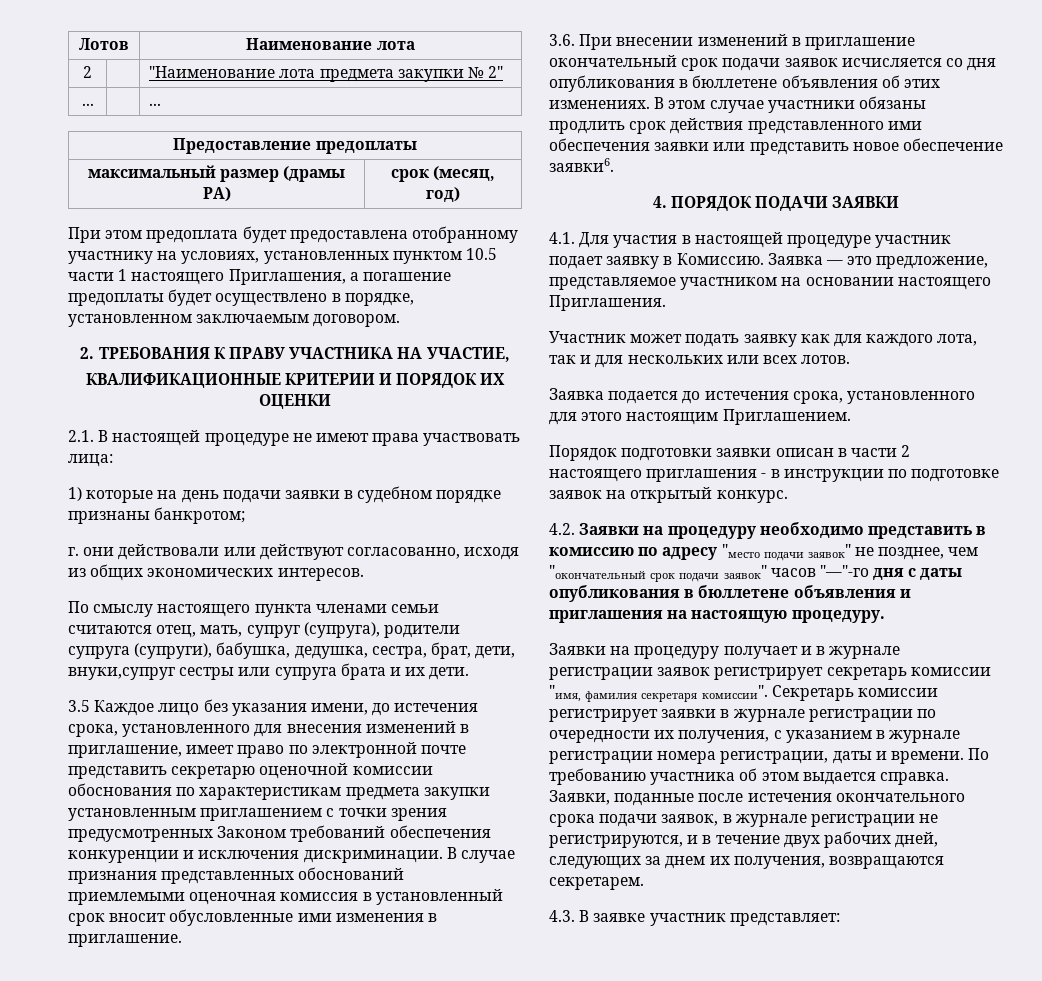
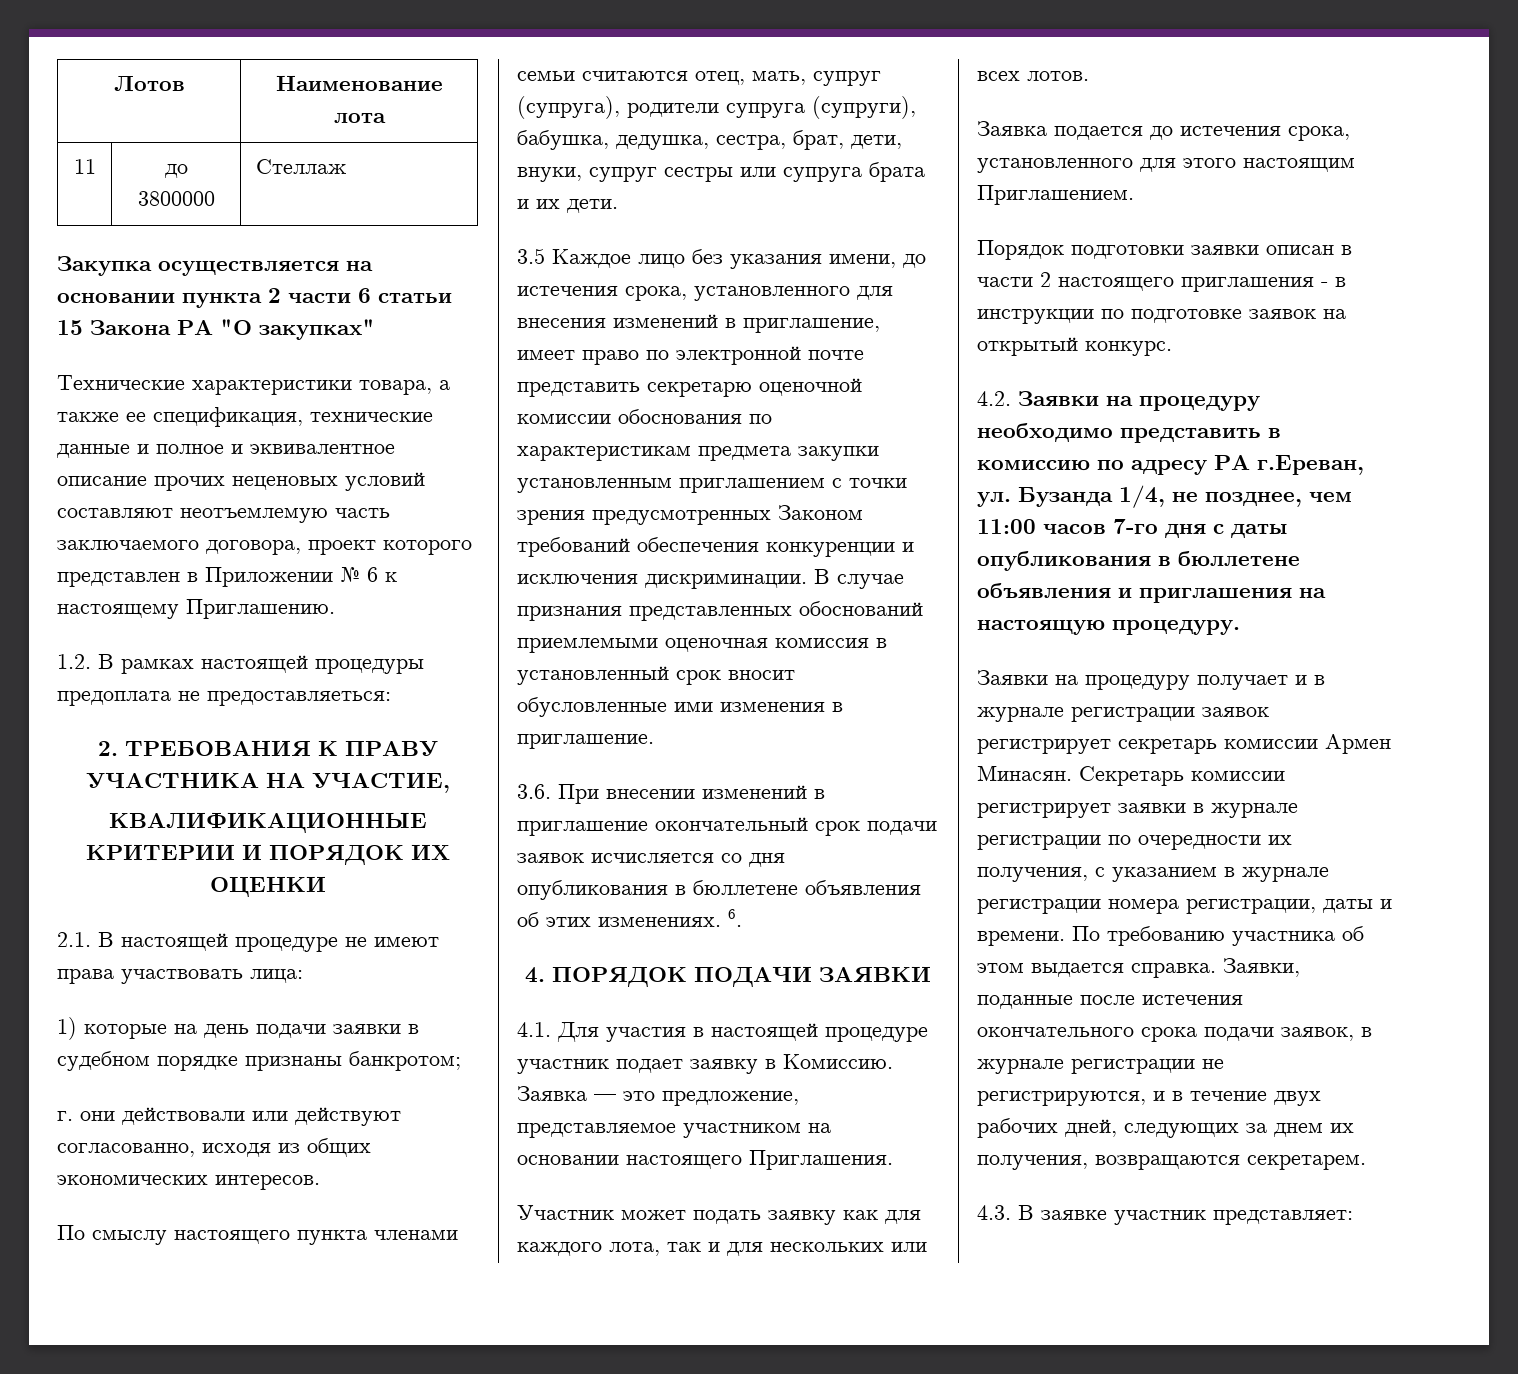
- 2 | | "Наименование лота предмета закупки № 2"
- ... | | ...
- Предоставление предоплаты
- максимальный размер (драмы РА) | срок (месяц, год)
- При этом предоплата будет предоставлена отобранному участнику на условиях, установленных пунктом 10.5 части 1 настоящего Приглашения, а погашение предоплаты будет осуществлено в порядке, установленном заключаемым договором.
+ 11 | до 3800000 | Стеллаж
+ Закупка осуществляется на основании пункта 2 части 6 статьи 15 Закона РА "О закупках"
+ Технические характеристики товара, а также ее спецификация, технические данные и полное и эквивалентное описание прочих неценовых условий составляют неотъемлемую часть заключаемого договора, проект которого представлен в Приложении № 6 к настоящему Приглашению.
+ 1.2. В рамках настоящей процедуры предоплатa не предоставляеться:
- По смыслу настоящего пункта членами семьи считаются отец, мать, супруг (супруга), родители супруга (супруги), бабушка, дедушка, сестра, брат, дети, внуки,супруг сестры или супруга брата и их дети.
+ По смыслу настоящего пункта членами семьи считаются отец, мать, супруг (супруга), родители супруга (супруги), бабушка, дедушка, сестра, брат, дети, внуки, супруг сестры или супруга брата и их дети.
- В этом случае участники обязаны продлить срок действия представленного ими обеспечения заявки или представить новое обеспечение заявки6.
+ 6.
- 4.2. Заявки на процедуру необходимо представить в комиссию по адресу "место подачи заявок" не позднее, чем "окончательный срок подачи заявок" часов "—"-го дня с даты опубликования в бюллетене объявления и приглашения на настоящую процедуру.
+ 4.2. Заявки на процедуру необходимо представить в комиссию по адресу РА г.Ереван, ул. Бузанда 1/4, не позднее, чем 11:00 часов 7-го дня с даты опубликования в бюллетене объявления и приглашения на настоящую процедуру.
- Заявки на процедуру получает и в журнале регистрации заявок регистрирует секретарь комиссии "имя, фамилия секретаря комиссии".
+ Заявки на процедуру получает и в журнале регистрации заявок регистрирует секретарь комиссии Армен Минасян.

